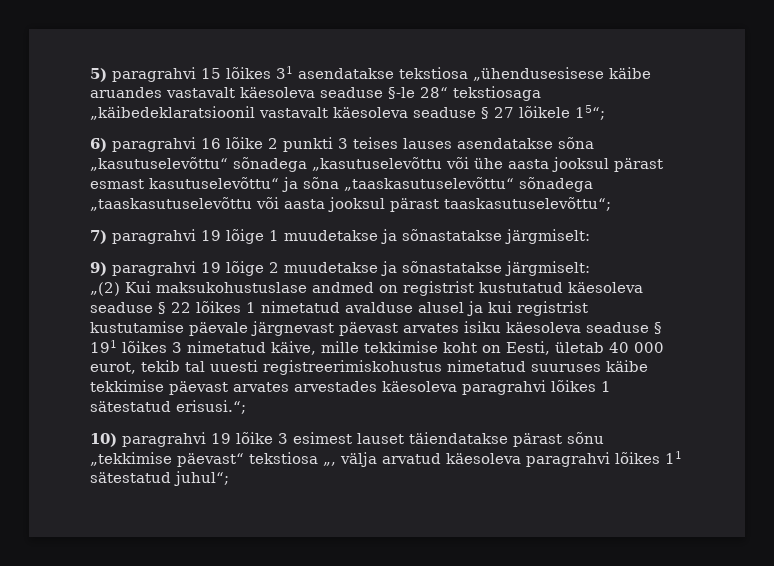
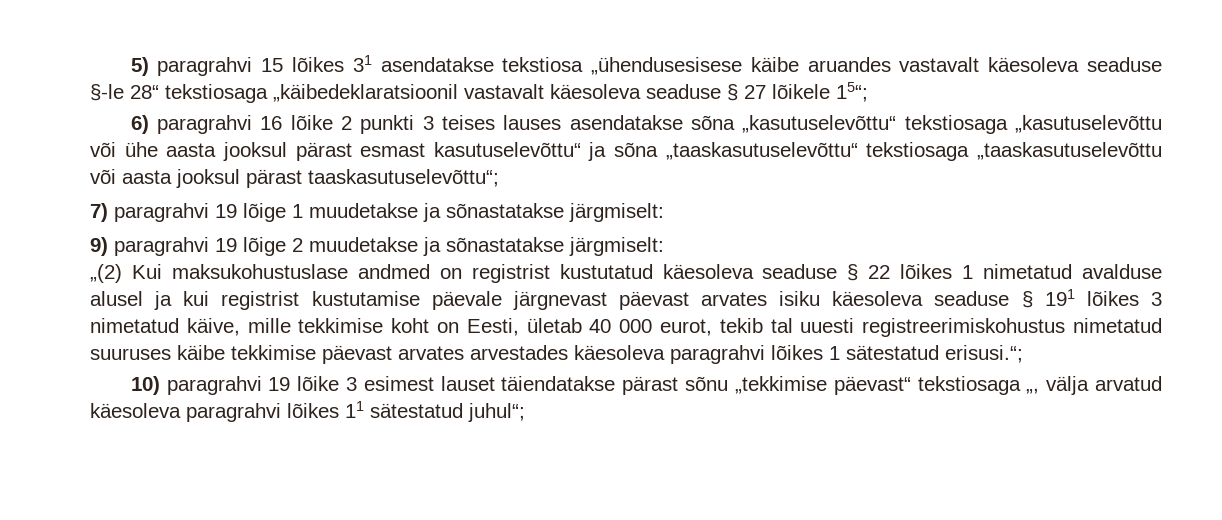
- 6) paragrahvi 16 lõike 2 punkti 3 teises lauses asendatakse sõna „kasutuselevõttu“ sõnadega „kasutuselevõttu või ühe aasta jooksul pärast esmast kasutuselevõttu“ ja sõna „taaskasutuselevõttu“ sõnadega „taaskasutuselevõttu või aasta jooksul pärast taaskasutuselevõttu“;
+ 6) paragrahvi 16 lõike 2 punkti 3 teises lauses asendatakse sõna „kasutuselevõttu“ tekstiosaga „kasutuselevõttu või ühe aasta jooksul pärast esmast kasutuselevõttu“ ja sõna „taaskasutuselevõttu“ tekstiosaga „taaskasutuselevõttu või aasta jooksul pärast taaskasutuselevõttu“;
- 10) paragrahvi 19 lõike 3 esimest lauset täiendatakse pärast sõnu „tekkimise päevast“ tekstiosa „, välja arvatud käesoleva paragrahvi lõikes 11 sätestatud juhul“;
+ 10) paragrahvi 19 lõike 3 esimest lauset täiendatakse pärast sõnu „tekkimise päevast“ tekstiosaga „, välja arvatud käesoleva paragrahvi lõikes 11 sätestatud juhul“;

